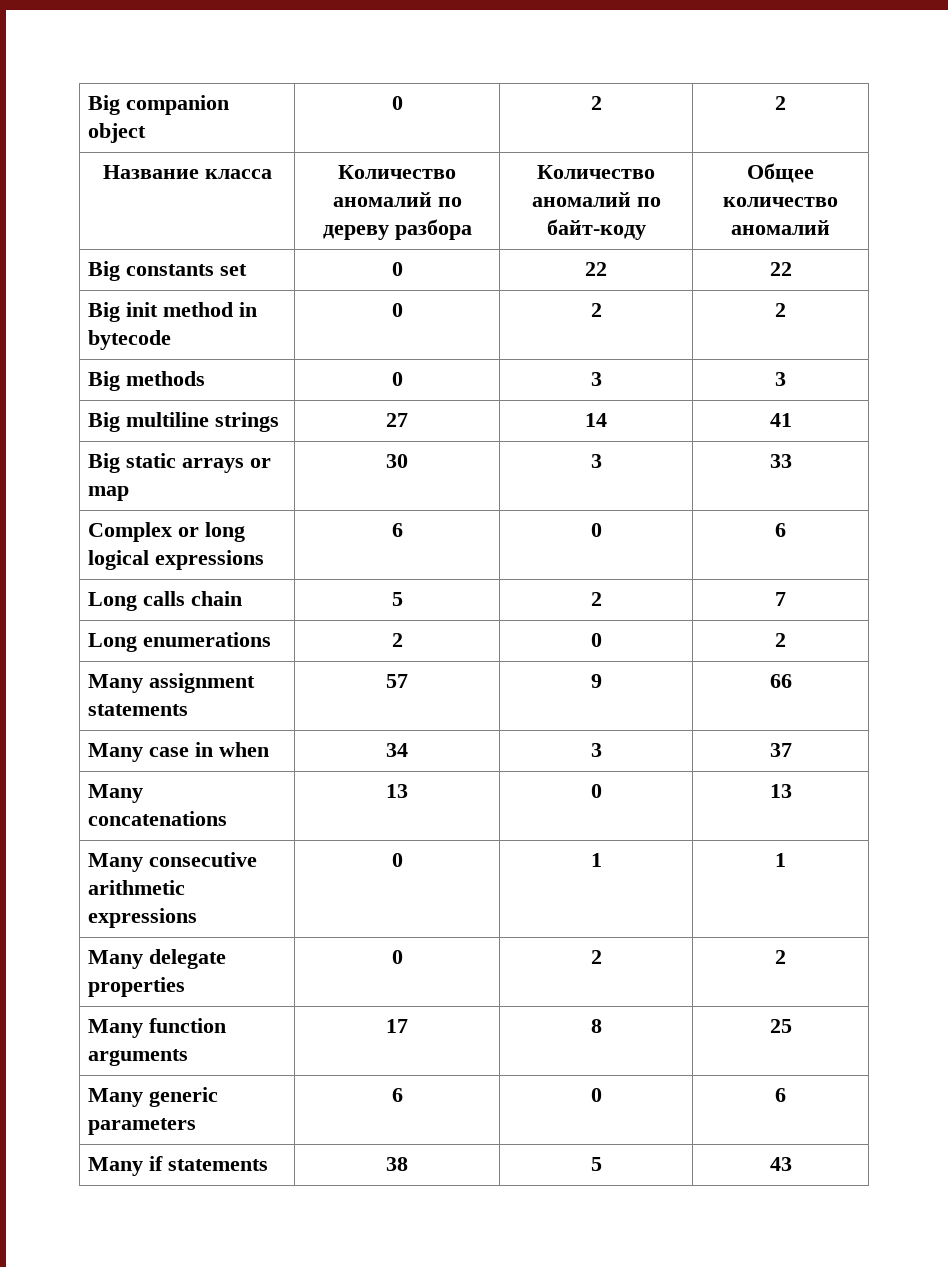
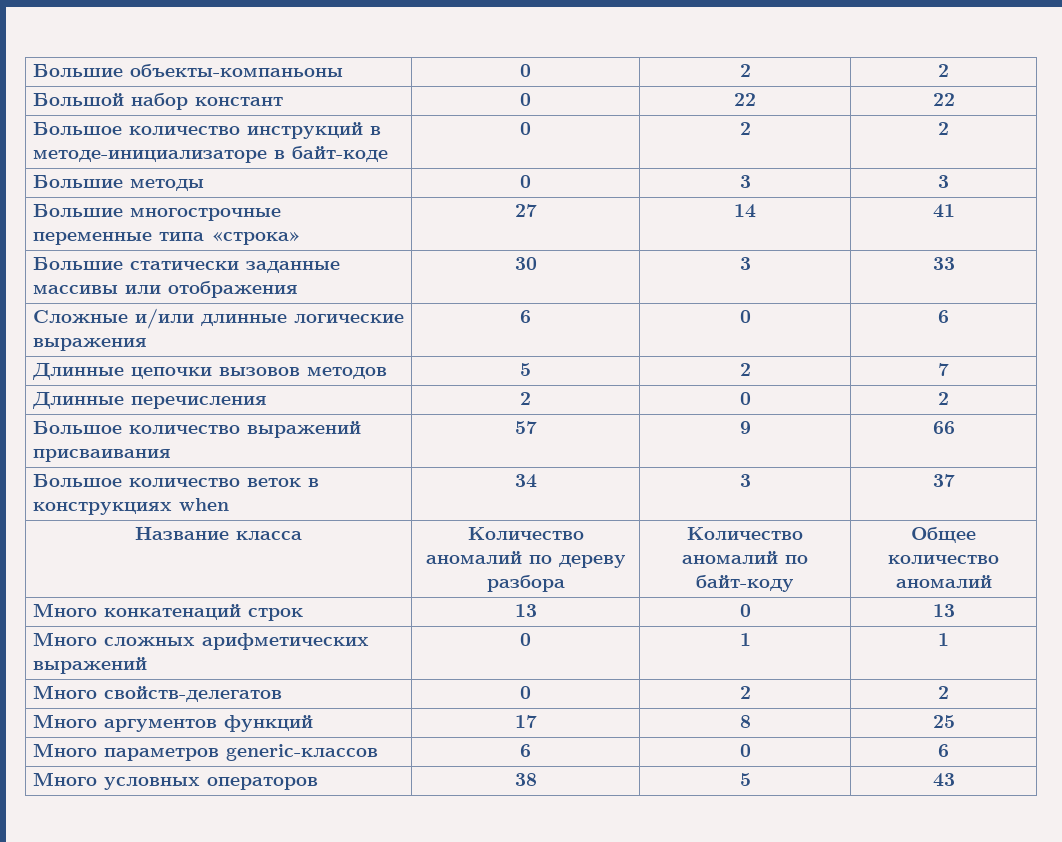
- Big companion object | 0 | 2 | 2
+ Большие объекты-компаньоны | 0 | 2 | 2
+ Большой набор констант | 0 | 22 | 22
+ Большое количество инструкций в методе-инициализаторе в байт-коде | 0 | 2 | 2
+ Большие методы | 0 | 3 | 3
+ Большие многострочные переменные типа «строка» | 27 | 14 | 41
+ Большие статически заданные массивы или отображения | 30 | 3 | 33
+ Сложные и/или длинные логические выражения | 6 | 0 | 6
+ Длинные цепочки вызовов методов | 5 | 2 | 7
+ Длинные перечисления | 2 | 0 | 2
+ Большое количество выражений присваивания | 57 | 9 | 66
+ Большое количество веток в конструкциях when | 34 | 3 | 37
- Big constants set | 0 | 22 | 22
- Big init method in bytecode | 0 | 2 | 2
- Big methods | 0 | 3 | 3
- Big multiline strings | 27 | 14 | 41
- Big static arrays or map | 30 | 3 | 33
- Complex or long logical expressions | 6 | 0 | 6
- Long calls chain | 5 | 2 | 7
- Long enumerations | 2 | 0 | 2
- Many assignment statements | 57 | 9 | 66
- Many case in when | 34 | 3 | 37
- Many concatenations | 13 | 0 | 13
- Many consecutive arithmetic expressions | 0 | 1 | 1
- Many delegate properties | 0 | 2 | 2
- Many function arguments | 17 | 8 | 25
- Many generic parameters | 6 | 0 | 6
- Many if statements | 38 | 5 | 43
+ Много конкатенаций строк | 13 | 0 | 13
+ Много сложных арифметических выражений | 0 | 1 | 1
+ Много свойств-делегатов | 0 | 2 | 2
+ Много аргументов функций | 17 | 8 | 25
+ Много параметров generic-классов | 6 | 0 | 6
+ Много условных операторов | 38 | 5 | 43

